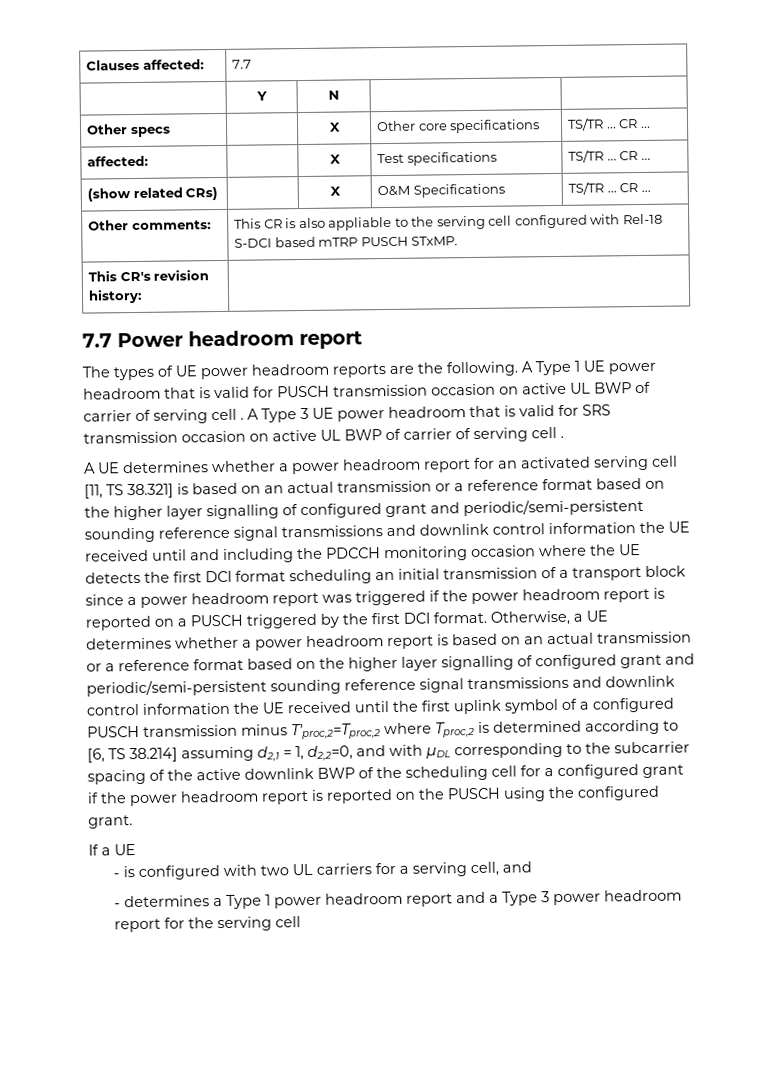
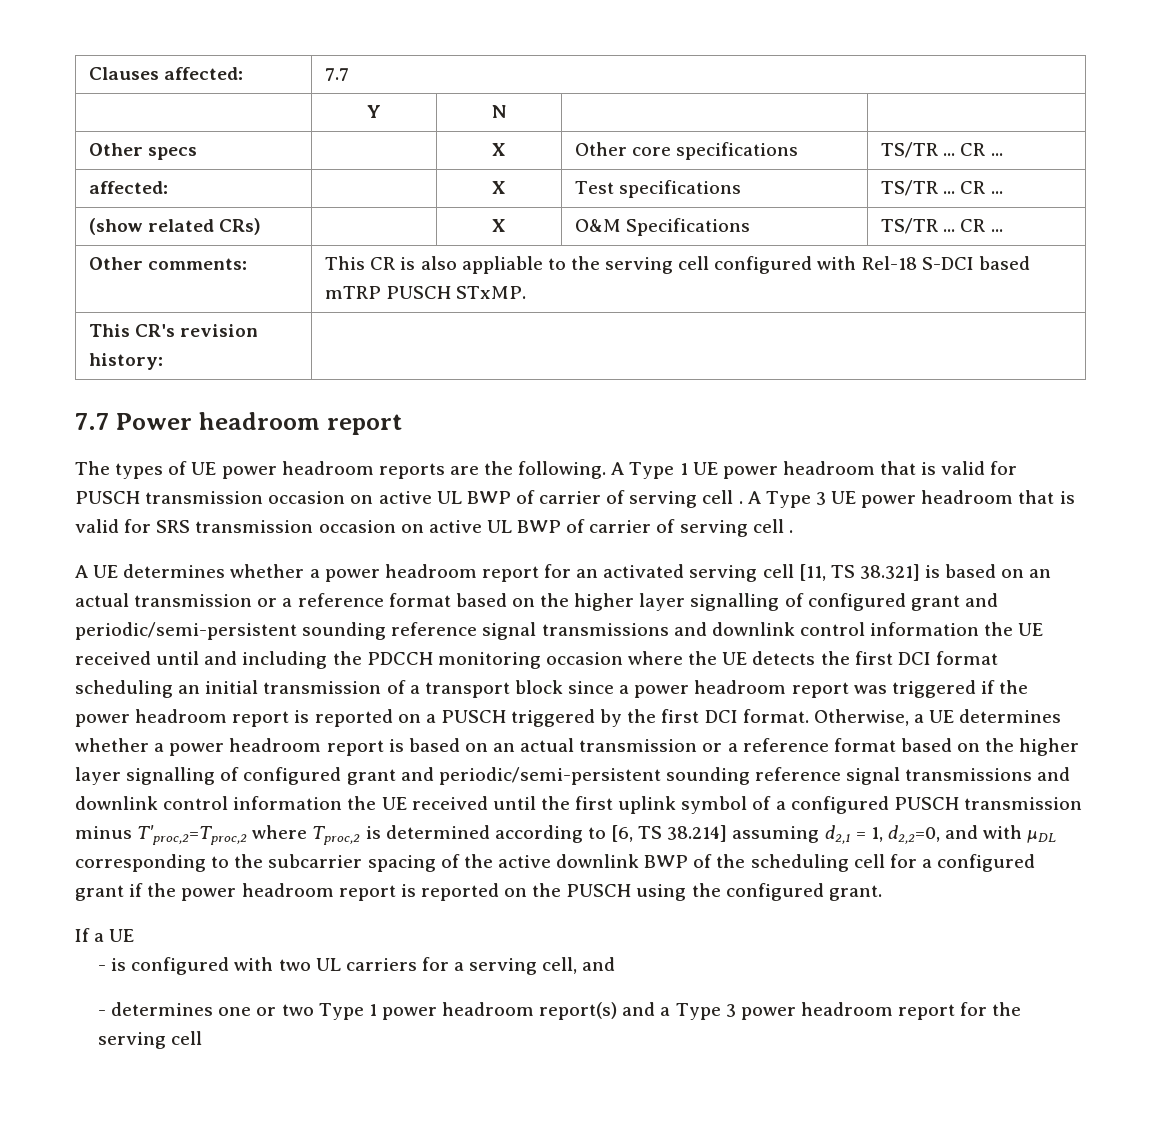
- - determines a Type 1 power headroom report and a Type 3 power headroom report for the serving cell
+ - determines one or two Type 1 power headroom report(s) and a Type 3 power headroom report for the serving cell

